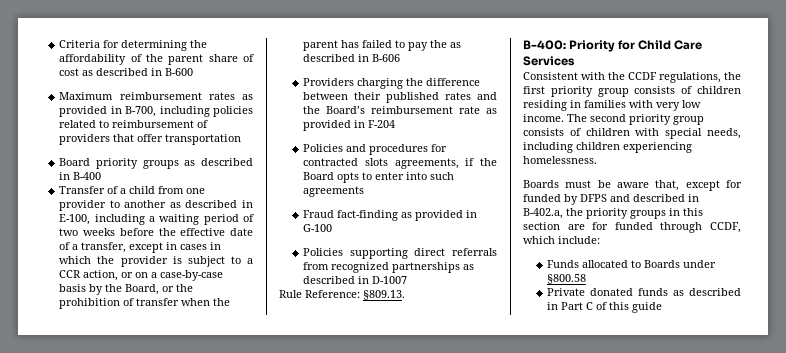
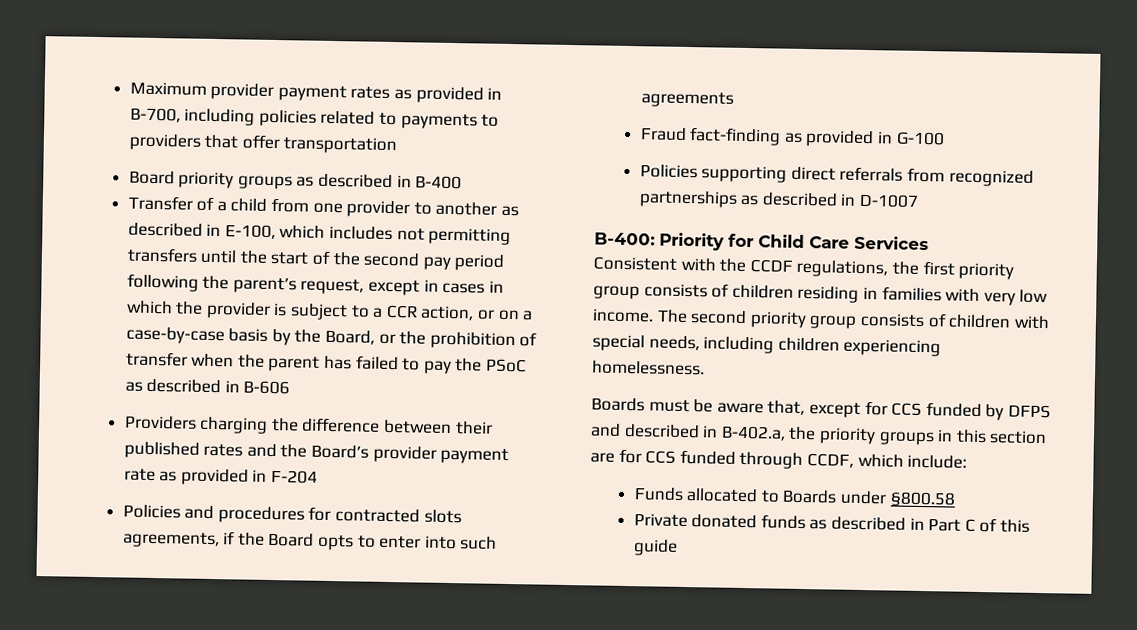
- Criteria for determining the affordability of the parent share of cost as described in B-600
- Maximum reimbursement rates as provided in B-700, including policies related to reimbursement of providers that offer transportation
+ Maximum provider payment rates as provided in B-700, including policies related to payments to providers that offer transportation
- Transfer of a child from one provider to another as described in E-100, including a waiting period of two weeks before the effective date of a transfer, except in cases in which the provider is subject to a CCR action, or on a case-by-case basis by the Board, or the prohibition of transfer when the parent has failed to pay the as described in B-606
+ Transfer of a child from one provider to another as described in E-100, which includes not permitting transfers until the start of the second pay period following the parent’s request, except in cases in which the provider is subject to a CCR action, or on a case-by-case basis by the Board, or the prohibition of transfer when the parent has failed to pay the PSoC as described in B-606
- Providers charging the difference between their published rates and the Board’s reimbursement rate as provided in F-204
+ Providers charging the difference between their published rates and the Board’s provider payment rate as provided in F-204
- Rule Reference: §809.13.
- Boards must be aware that, except for funded by DFPS and described in B-402.a, the priority groups in this section are for funded through CCDF, which include:
+ Boards must be aware that, except for CCS funded by DFPS and described in B-402.a, the priority groups in this section are for CCS funded through CCDF, which include:

